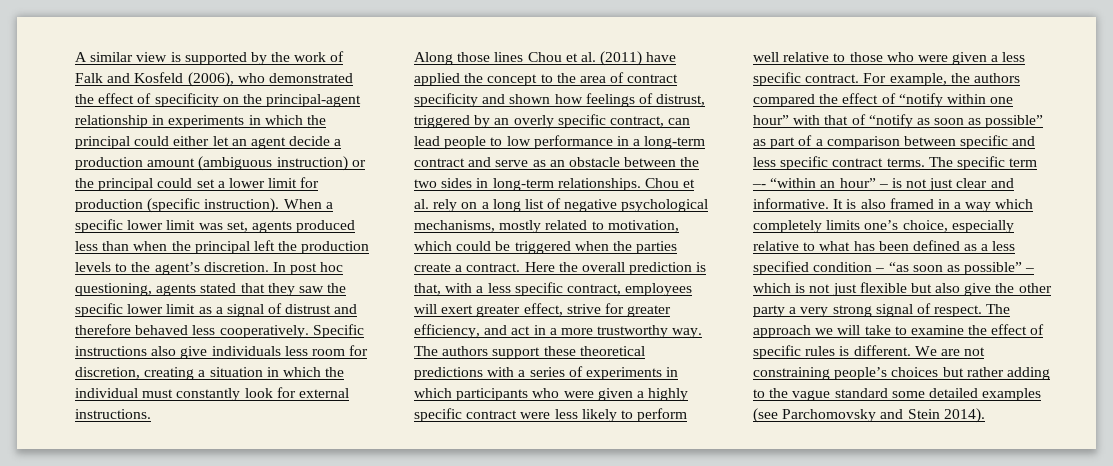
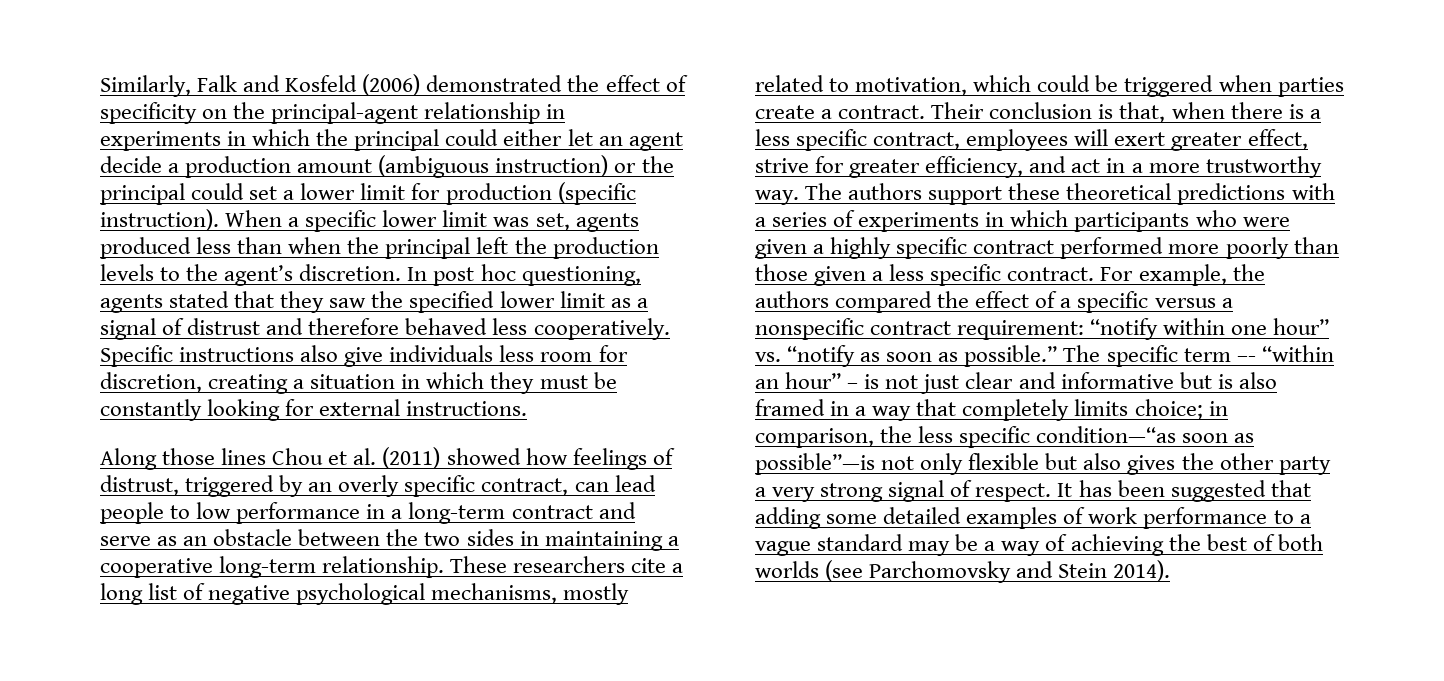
- A similar view is supported by the work of Falk and Kosfeld (2006), who demonstrated the effect of specificity on the principal-agent relationship in experiments in which the principal could either let an agent decide a production amount (ambiguous instruction) or the principal could set a lower limit for production (specific instruction).
+ Similarly, Falk and Kosfeld (2006) demonstrated the effect of specificity on the principal-agent relationship in experiments in which the principal could either let an agent decide a production amount (ambiguous instruction) or the principal could set a lower limit for production (specific instruction).
- In post hoc questioning, agents stated that they saw the specific lower limit as a signal of distrust and therefore behaved less cooperatively.
+ In post hoc questioning, agents stated that they saw the specified lower limit as a signal of distrust and therefore behaved less cooperatively.
- Specific instructions also give individuals less room for discretion, creating a situation in which the individual must constantly look for external instructions.
+ Specific instructions also give individuals less room for discretion, creating a situation in which they must be constantly looking for external instructions.
- Along those lines Chou et al. (2011) have applied the concept to the area of contract specificity and shown how feelings of distrust, triggered by an overly specific contract, can lead people to low performance in a long-term contract and serve as an obstacle between the two sides in long-term relationships. Chou et al. rely on a long list of negative psychological mechanisms, mostly related to motivation, which could be triggered when the parties create a contract.
+ Along those lines Chou et al. (2011) showed how feelings of distrust, triggered by an overly specific contract, can lead people to low performance in a long-term contract and serve as an obstacle between the two sides in maintaining a cooperative long-term relationship. These researchers cite a long list of negative psychological mechanisms, mostly related to motivation, which could be triggered when parties create a contract.
- Here the overall prediction is that, with a less specific contract, employees will exert greater effect, strive for greater efficiency, and act in a more trustworthy way.
+ Their conclusion is that, when there is a less specific contract, employees will exert greater effect, strive for greater efficiency, and act in a more trustworthy way.
- The authors support these theoretical predictions with a series of experiments in which participants who were given a highly specific contract were less likely to perform well relative to those who were given a less specific contract.
+ The authors support these theoretical predictions with a series of experiments in which participants who were given a highly specific contract performed more poorly than those given a less specific contract.
- For example, the authors compared the effect of “notify within one hour” with that of “notify as soon as possible” as part of a comparison between specific and less specific contract terms.
+ For example, the authors compared the effect of a specific versus a nonspecific contract requirement: “notify within one hour” vs. “notify as soon as possible.”
- The specific term –- “within an hour” – is not just clear and informative. It is also framed in a way which completely limits one’s choice, especially relative to what has been defined as a less specified condition – “as soon as possible” – which is not just flexible but also give the other party a very strong signal of respect.
+ The specific term –- “within an hour” – is not just clear and informative but is also framed in a way that completely limits choice; in comparison, the less specific condition—“as soon as possible”—is not only flexible but also gives the other party a very strong signal of respect.
- The approach we will take to examine the effect of specific rules is different. We are not constraining people’s choices but rather adding to the vague standard some detailed examples (see Parchomovsky and Stein 2014).
+ It has been suggested that adding some detailed examples of work performance to a vague standard may be a way of achieving the best of both worlds (see Parchomovsky and Stein 2014).

